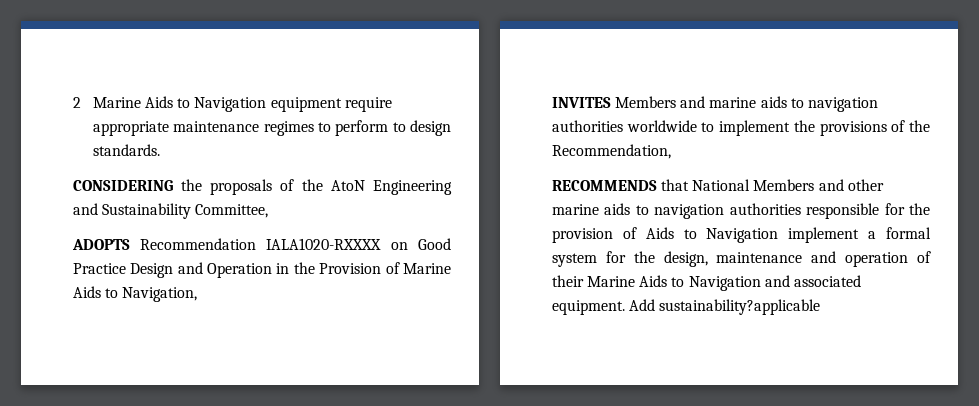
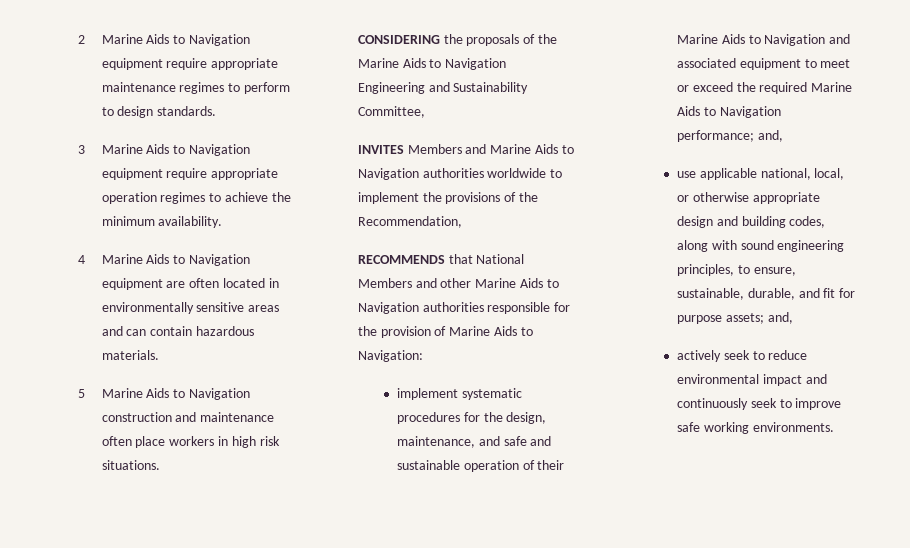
+ 3 Marine Aids to Navigation equipment require appropriate operation regimes to achieve the minimum availability.
+ 4 Marine Aids to Navigation equipment are often located in environmentally sensitive areas and can contain hazardous materials.
+ 5 Marine Aids to Navigation construction and maintenance often place workers in high risk situations.
- CONSIDERING the proposals of the AtoN Engineering and Sustainability Committee,
+ CONSIDERING the proposals of the Marine Aids to Navigation Engineering and Sustainability Committee,
- ADOPTS Recommendation IALA1020-RXXXX on Good Practice Design and Operation in the Provision of Marine Aids to Navigation,
- INVITES Members and marine aids to navigation authorities worldwide to implement the provisions of the Recommendation,
+ INVITES Members and Marine Aids to Navigation authorities worldwide to implement the provisions of the Recommendation,
- RECOMMENDS that National Members and other marine aids to navigation authorities responsible for the provision of Aids to Navigation implement a formal system for the design, maintenance and operation of their Marine Aids to Navigation and associated equipment. Add sustainability?applicable
+ RECOMMENDS that National Members and other Marine Aids to Navigation authorities responsible for the provision of Marine Aids to Navigation:
+ implement systematic procedures for the design, maintenance, and safe and sustainable operation of their Marine Aids to Navigation and associated equipment to meet or exceed the required Marine Aids to Navigation performance; and,
+ use applicable national, local, or otherwise appropriate design and building codes, along with sound engineering principles, to ensure, sustainable, durable, and fit for purpose assets; and,
+ actively seek to reduce environmental impact and continuously seek to improve safe working environments.

